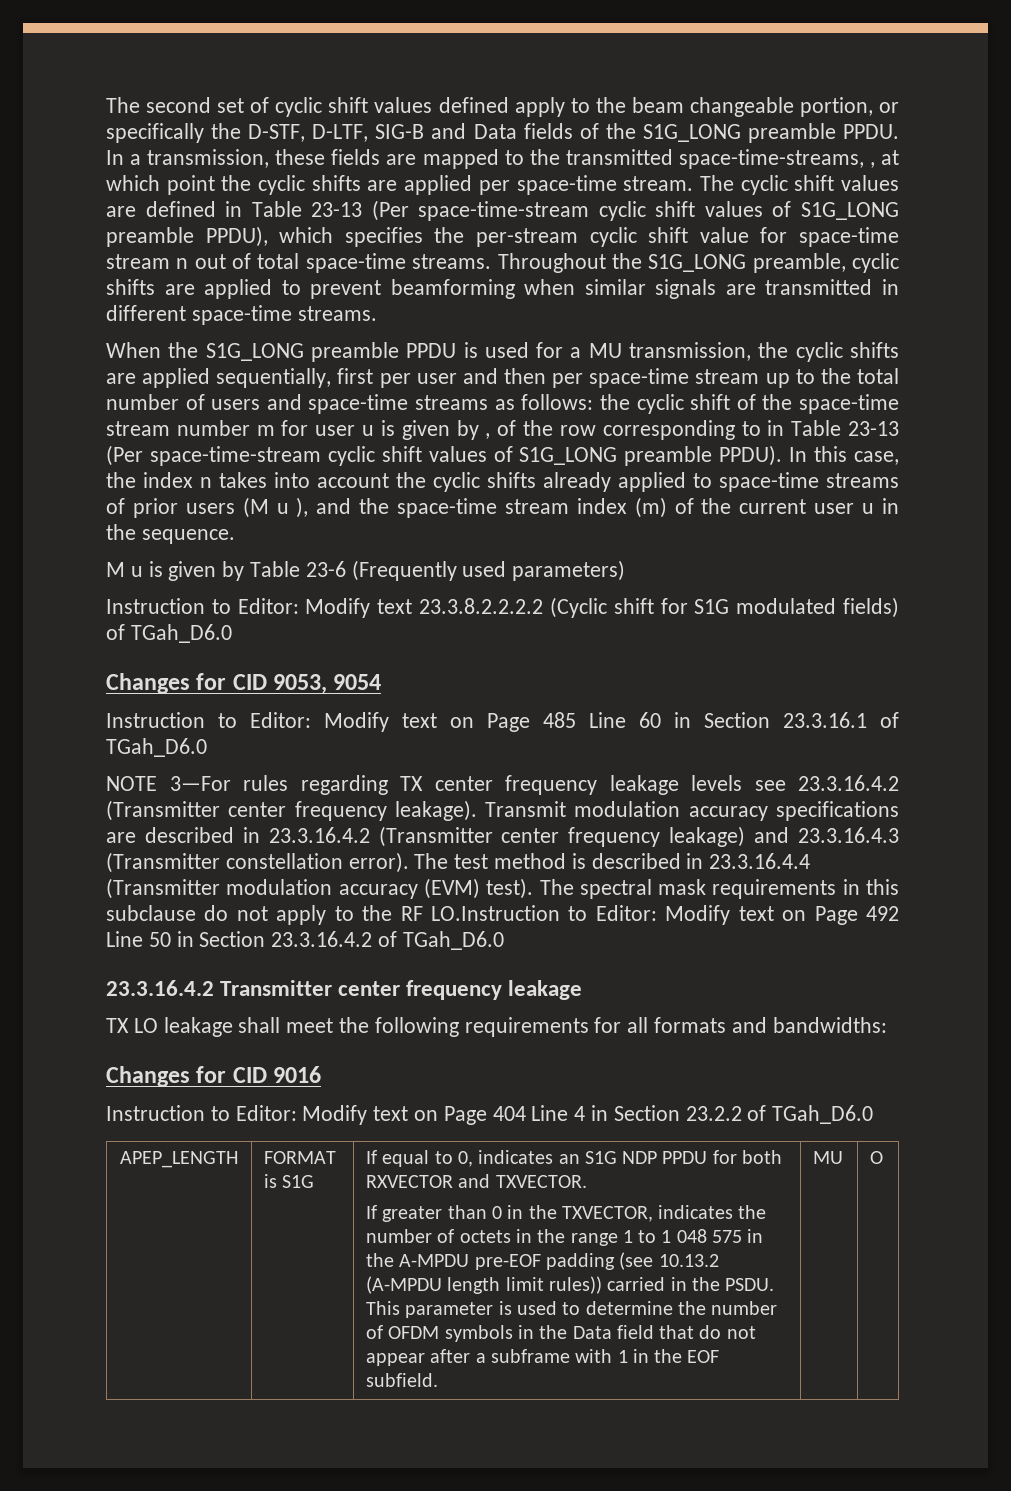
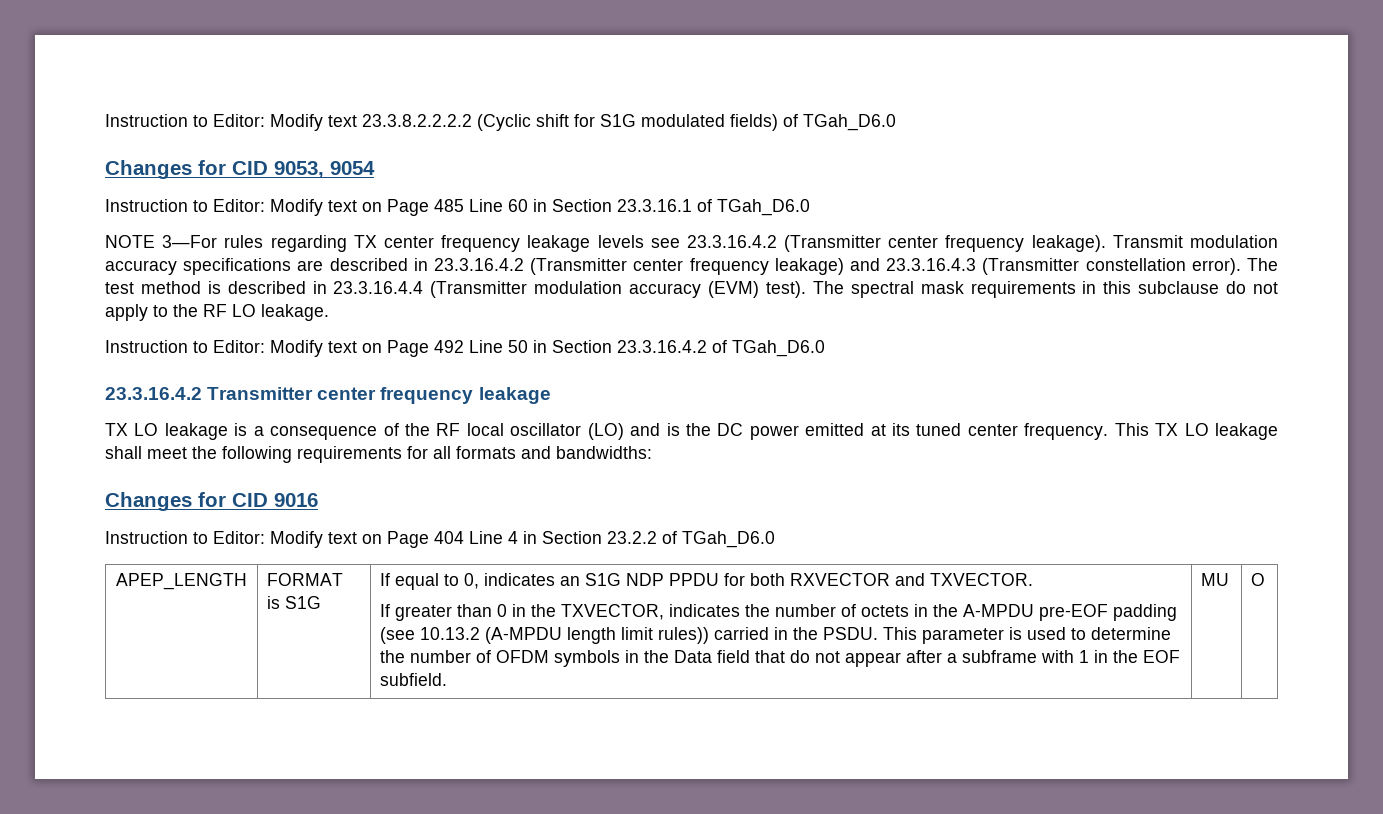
- The second set of cyclic shift values defined apply to the beam changeable portion, or specifically the D-STF, D-LTF, SIG-B and Data fields of the S1G_LONG preamble PPDU. In a transmission, these fields are mapped to the transmitted space-time-streams, , at which point the cyclic shifts are applied per space-time stream. The cyclic shift values are defined in Table 23-13 (Per space-time-stream cyclic shift values of S1G_LONG preamble PPDU), which specifies the per-stream cyclic shift value for space-time stream n out of total space-time streams. Throughout the S1G_LONG preamble, cyclic shifts are applied to prevent beamforming when similar signals are transmitted in different space-time streams.
- When the S1G_LONG preamble PPDU is used for a MU transmission, the cyclic shifts are applied sequentially, first per user and then per space-time stream up to the total number of users and space-time streams as follows: the cyclic shift of the space-time stream number m for user u is given by , of the row corresponding to in Table 23-13 (Per space-time-stream cyclic shift values of S1G_LONG preamble PPDU). In this case, the index n takes into account the cyclic shifts already applied to space-time streams of prior users (M u ), and the space-time stream index (m) of the current user u in the sequence.
- M u is given by Table 23-6 (Frequently used parameters)
- The spectral mask requirements in this subclause do not apply to the RF LO.Instruction to Editor: Modify text on Page 492 Line 50 in Section 23.3.16.4.2 of TGah_D6.0
+ The spectral mask requirements in this subclause do not apply to the RF LO leakage.
+ Instruction to Editor: Modify text on Page 492 Line 50 in Section 23.3.16.4.2 of TGah_D6.0
- TX LO leakage shall meet the following requirements for all formats and bandwidths:
+ TX LO leakage is a consequence of the RF local oscillator (LO) and is the DC power emitted at its tuned center frequency. This TX LO leakage shall meet the following requirements for all formats and bandwidths:
- If greater than 0 in the TXVECTOR, indicates the number of octets in the range 1 to 1 048 575 in the A-MPDU pre-EOF padding (see 10.13.2 (A-MPDU length limit rules)) carried in the PSDU.
+ If greater than 0 in the TXVECTOR, indicates the number of octets in the A-MPDU pre-EOF padding (see 10.13.2 (A-MPDU length limit rules)) carried in the PSDU.

